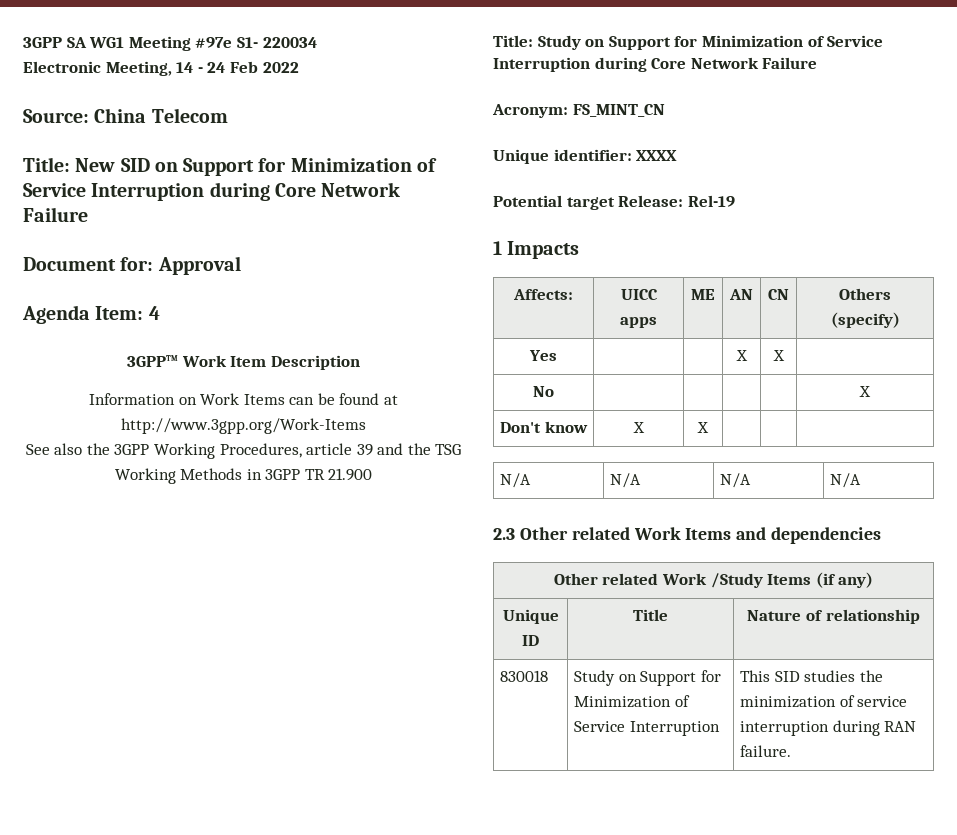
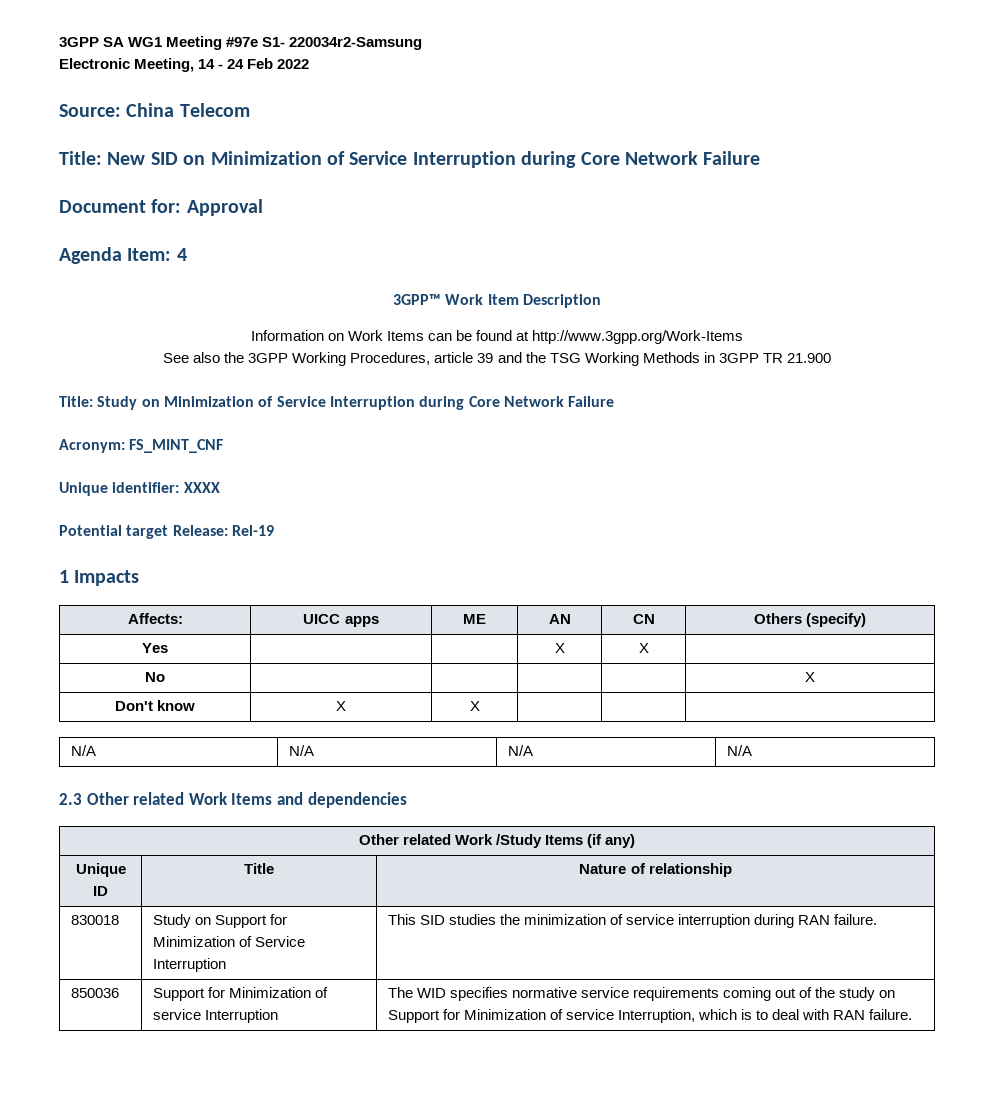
- 3GPP SA WG1 Meeting #97e S1- 220034
+ 3GPP SA WG1 Meeting #97e S1- 220034r2-Samsung
- Title: New SID on Support for Minimization of Service Interruption during Core Network Failure
+ Title: New SID on Minimization of Service Interruption during Core Network Failure
- Title: Study on Support for Minimization of Service Interruption during Core Network Failure
+ Title: Study on Minimization of Service Interruption during Core Network Failure
- Acronym: FS_MINT_CN
+ Acronym: FS_MINT_CNF
+ 850036 | Support for Minimization of service Interruption | The WID specifies normative service requirements coming out of the study on Support for Minimization of service Interruption, which is to deal with RAN failure.

